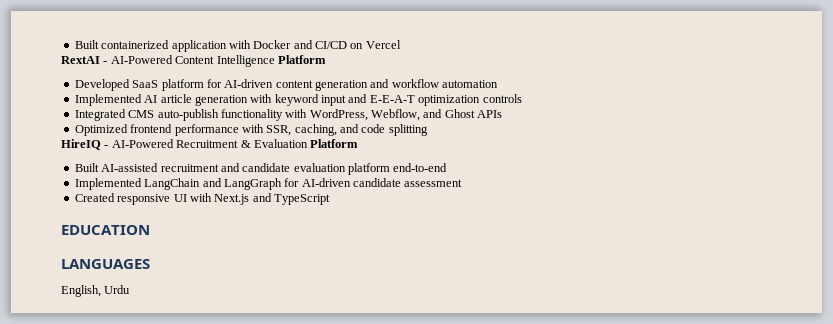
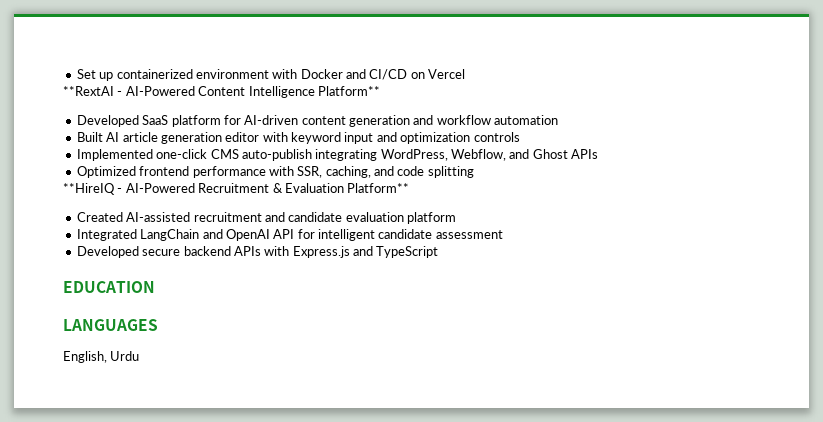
- Built containerized application with Docker and CI/CD on Vercel
+ Set up containerized environment with Docker and CI/CD on Vercel
- RextAI - AI-Powered Content Intelligence Platform
+ **RextAI - AI-Powered Content Intelligence Platform**
- Implemented AI article generation with keyword input and E-E-A-T optimization controls
+ Built AI article generation editor with keyword input and optimization controls
- Integrated CMS auto-publish functionality with WordPress, Webflow, and Ghost APIs
+ Implemented one-click CMS auto-publish integrating WordPress, Webflow, and Ghost APIs
- HireIQ - AI-Powered Recruitment & Evaluation Platform
- Built AI-assisted recruitment and candidate evaluation platform end-to-end
- Implemented LangChain and LangGraph for AI-driven candidate assessment
- Created responsive UI with Next.js and TypeScript
+ **HireIQ - AI-Powered Recruitment & Evaluation Platform**
+ Created AI-assisted recruitment and candidate evaluation platform
+ Integrated LangChain and OpenAI API for intelligent candidate assessment
+ Developed secure backend APIs with Express.js and TypeScript

